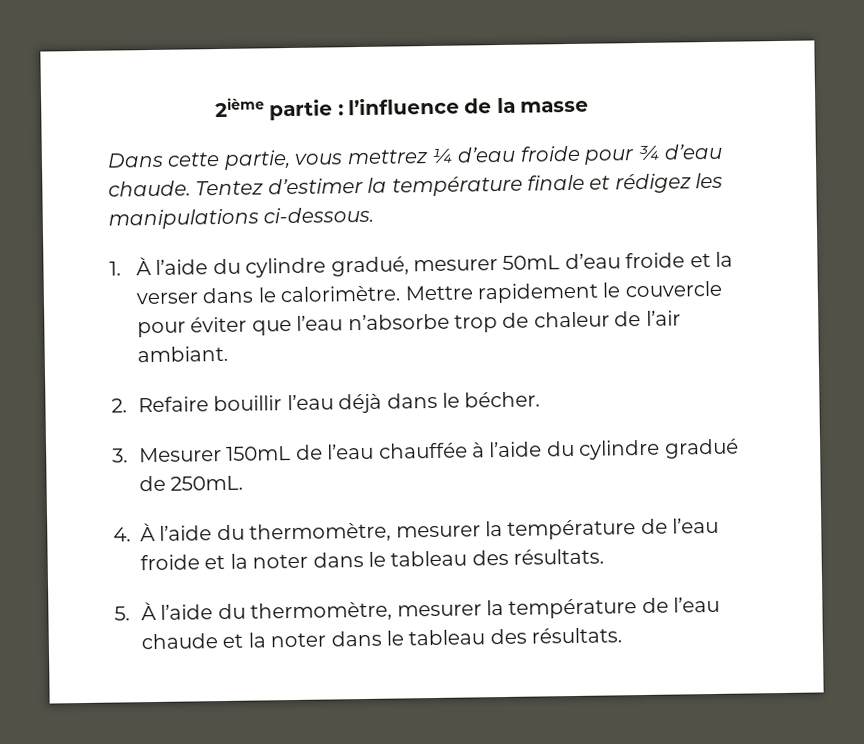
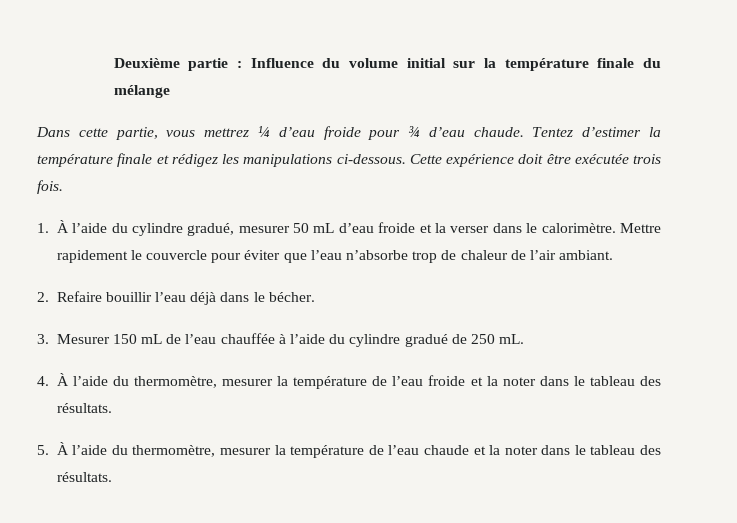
- 2ième partie : l’influence de la masse
+ Deuxième partie : Influence du volume initial sur la température finale du mélange
+ Cette expérience doit être exécutée trois fois.
- 1. À l’aide du cylindre gradué, mesurer 50mL d’eau froide et la verser dans le calorimètre.
+ 1. À l’aide du cylindre gradué, mesurer 50 mL d’eau froide et la verser dans le calorimètre.
- 3. Mesurer 150mL de l’eau chauffée à l’aide du cylindre gradué de 250mL.
+ 3. Mesurer 150 mL de l’eau chauffée à l’aide du cylindre gradué de 250 mL.

